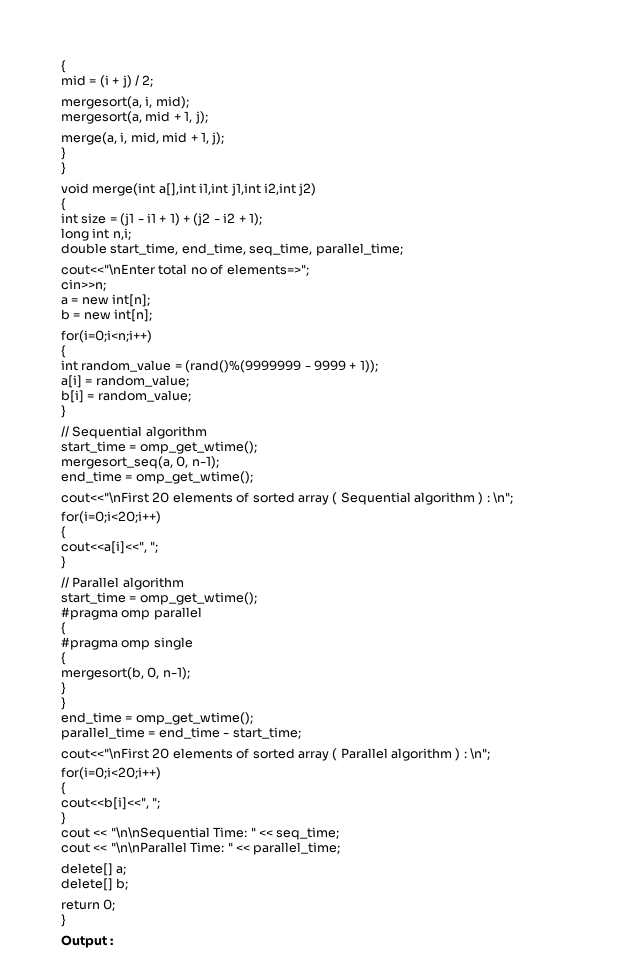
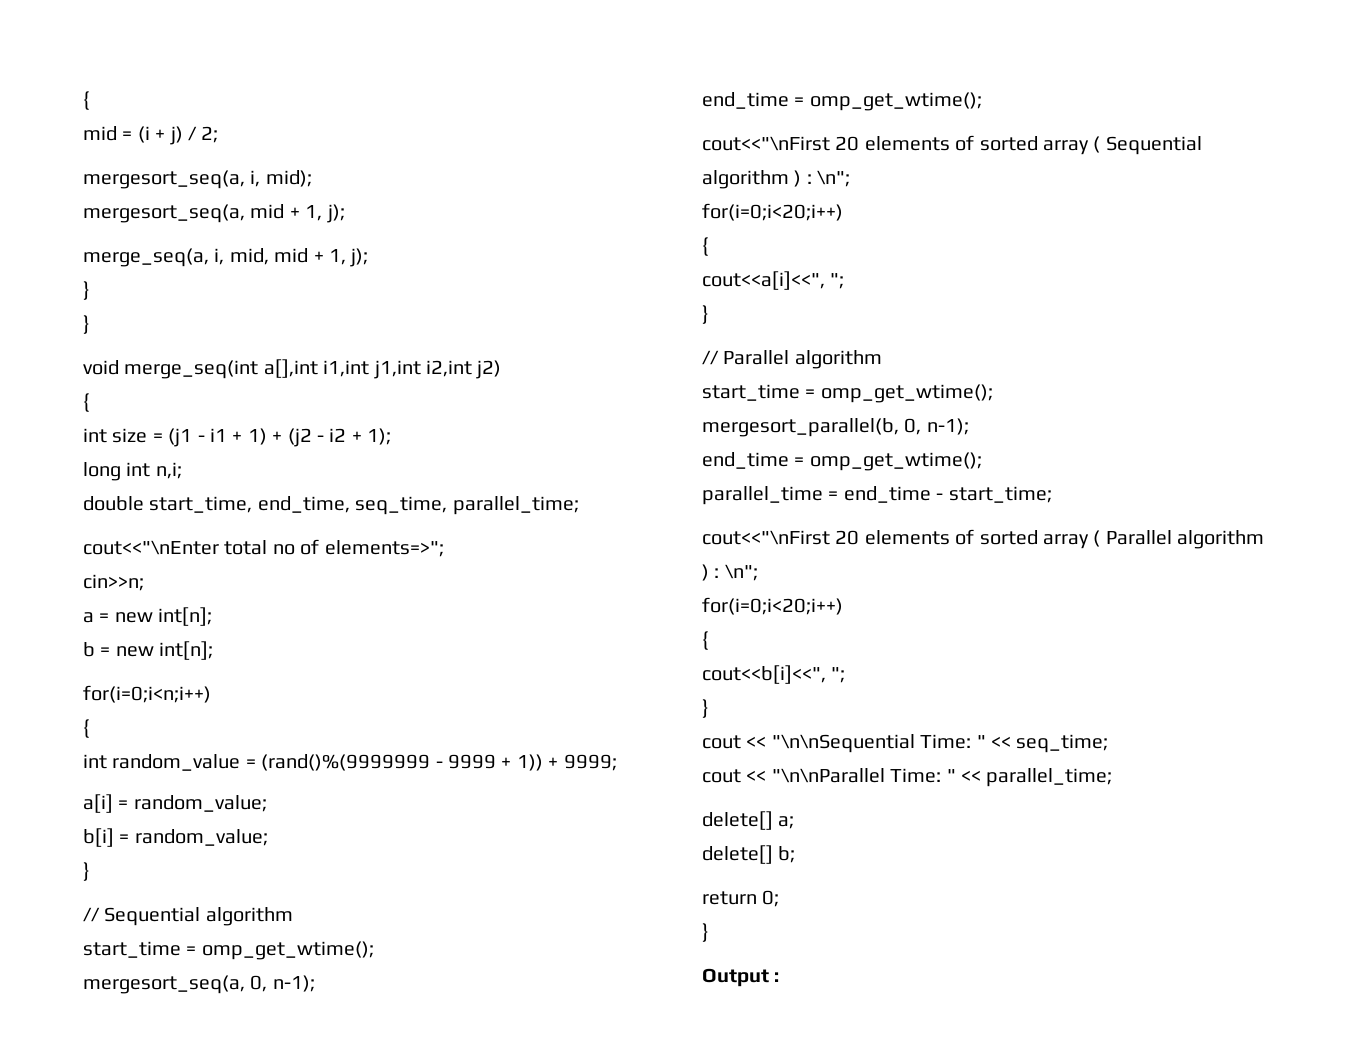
- mergesort(a, i, mid);
+ mergesort_seq(a, i, mid);
- mergesort(a, mid + 1, j);
- merge(a, i, mid, mid + 1, j);
+ mergesort_seq(a, mid + 1, j);
+ merge_seq(a, i, mid, mid + 1, j);
- void merge(int a[],int i1,int j1,int i2,int j2)
+ void merge_seq(int a[],int i1,int j1,int i2,int j2)
- int random_value = (rand()%(9999999 - 9999 + 1));
+ int random_value = (rand()%(9999999 - 9999 + 1)) + 9999;
- #pragma omp parallel
- {
- #pragma omp single
- {
- mergesort(b, 0, n-1);
- }
- }
+ mergesort_parallel(b, 0, n-1);

